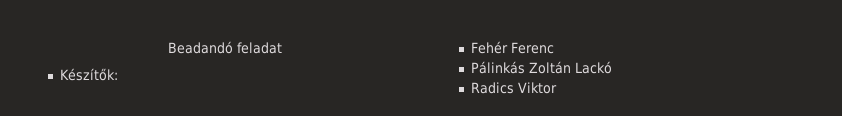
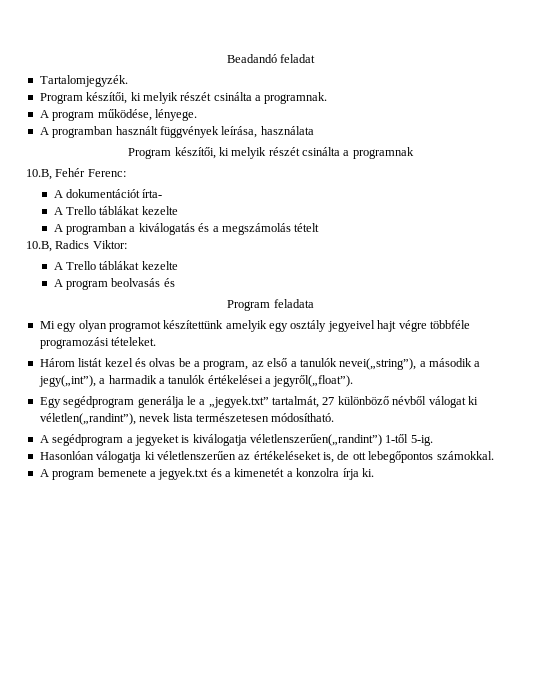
- Készítők:
- Fehér Ferenc
- Pálinkás Zoltán Lackó
- Radics Viktor
+ Tartalomjegyzék.
+ Program készítői, ki melyik részét csinálta a programnak.
+ A program működése, lényege.
+ A programban használt függvények leírása, használata
+ Program készítői, ki melyik részét csinálta a programnak
+ 10.B, Fehér Ferenc:
+ A dokumentációt írta-
+ A Trello táblákat kezelte
+ A programban a kiválogatás és a megszámolás tételt
+ 10.B, Radics Viktor:
+ A Trello táblákat kezelte
+ A program beolvasás és
+ Program feladata
+ Mi egy olyan programot készítettünk amelyik egy osztály jegyeivel hajt végre többféle programozási tételeket.
+ Három listát kezel és olvas be a program, az első a tanulók nevei(„string”), a második a jegy(„int”), a harmadik a tanulók értékelései a jegyről(„float”).
+ Egy segédprogram generálja le a „jegyek.txt” tartalmát, 27 különböző névből válogat ki véletlen(„randint”), nevek lista természetesen módosítható.
+ A segédprogram a jegyeket is kiválogatja véletlenszerűen(„randint”) 1-től 5-ig.
+ Hasonlóan válogatja ki véletlenszerűen az értékeléseket is, de ott lebegőpontos számokkal.
+ A program bemenete a jegyek.txt és a kimenetét a konzolra írja ki.

